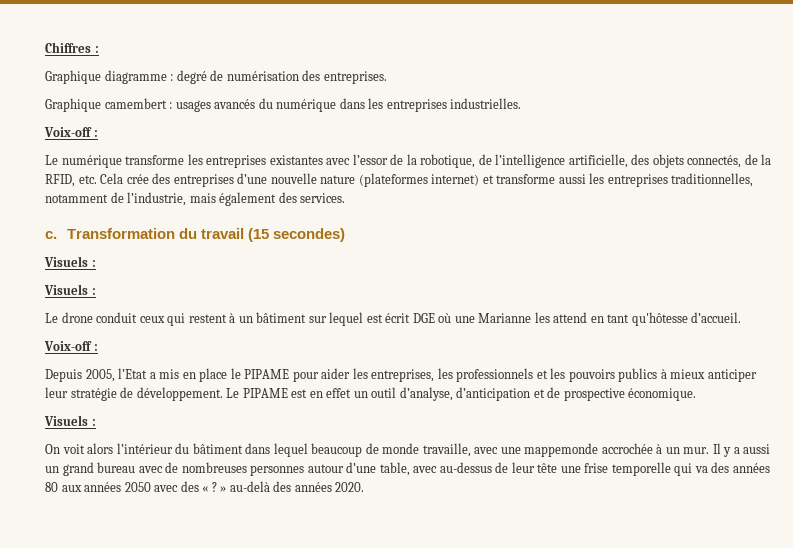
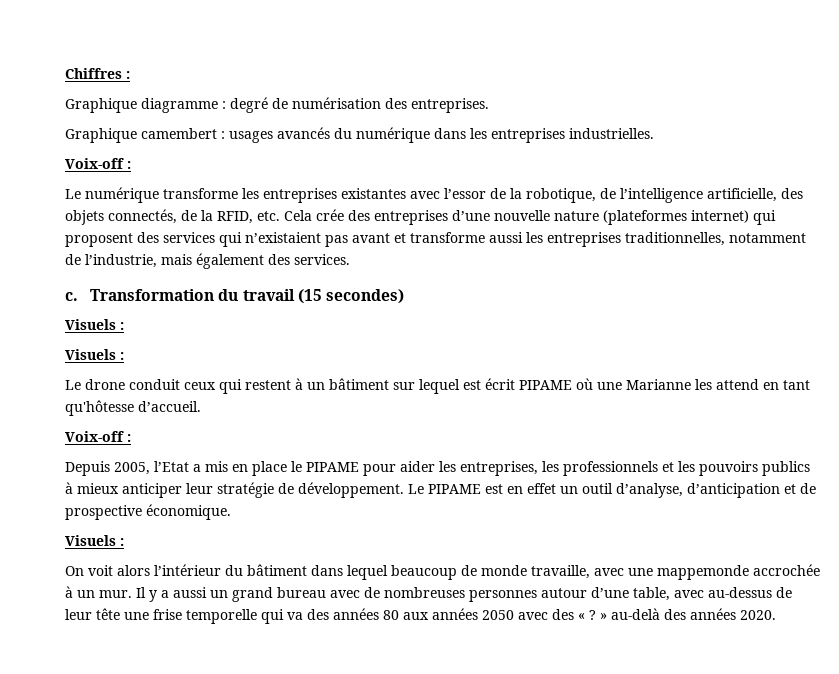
- Le numérique transforme les entreprises existantes avec l’essor de la robotique, de l’intelligence artificielle, des objets connectés, de la RFID, etc. Cela crée des entreprises d’une nouvelle nature (plateformes internet) et transforme aussi les entreprises traditionnelles, notamment de l’industrie, mais également des services.
+ Le numérique transforme les entreprises existantes avec l’essor de la robotique, de l’intelligence artificielle, des objets connectés, de la RFID, etc. Cela crée des entreprises d’une nouvelle nature (plateformes internet) qui proposent des services qui n’existaient pas avant et transforme aussi les entreprises traditionnelles, notamment de l’industrie, mais également des services.
- Le drone conduit ceux qui restent à un bâtiment sur lequel est écrit DGE où une Marianne les attend en tant qu'hôtesse d’accueil.
+ Le drone conduit ceux qui restent à un bâtiment sur lequel est écrit PIPAME où une Marianne les attend en tant qu'hôtesse d’accueil.

